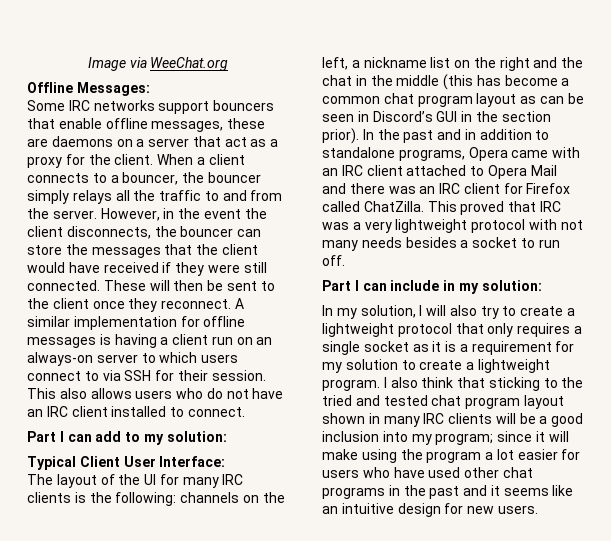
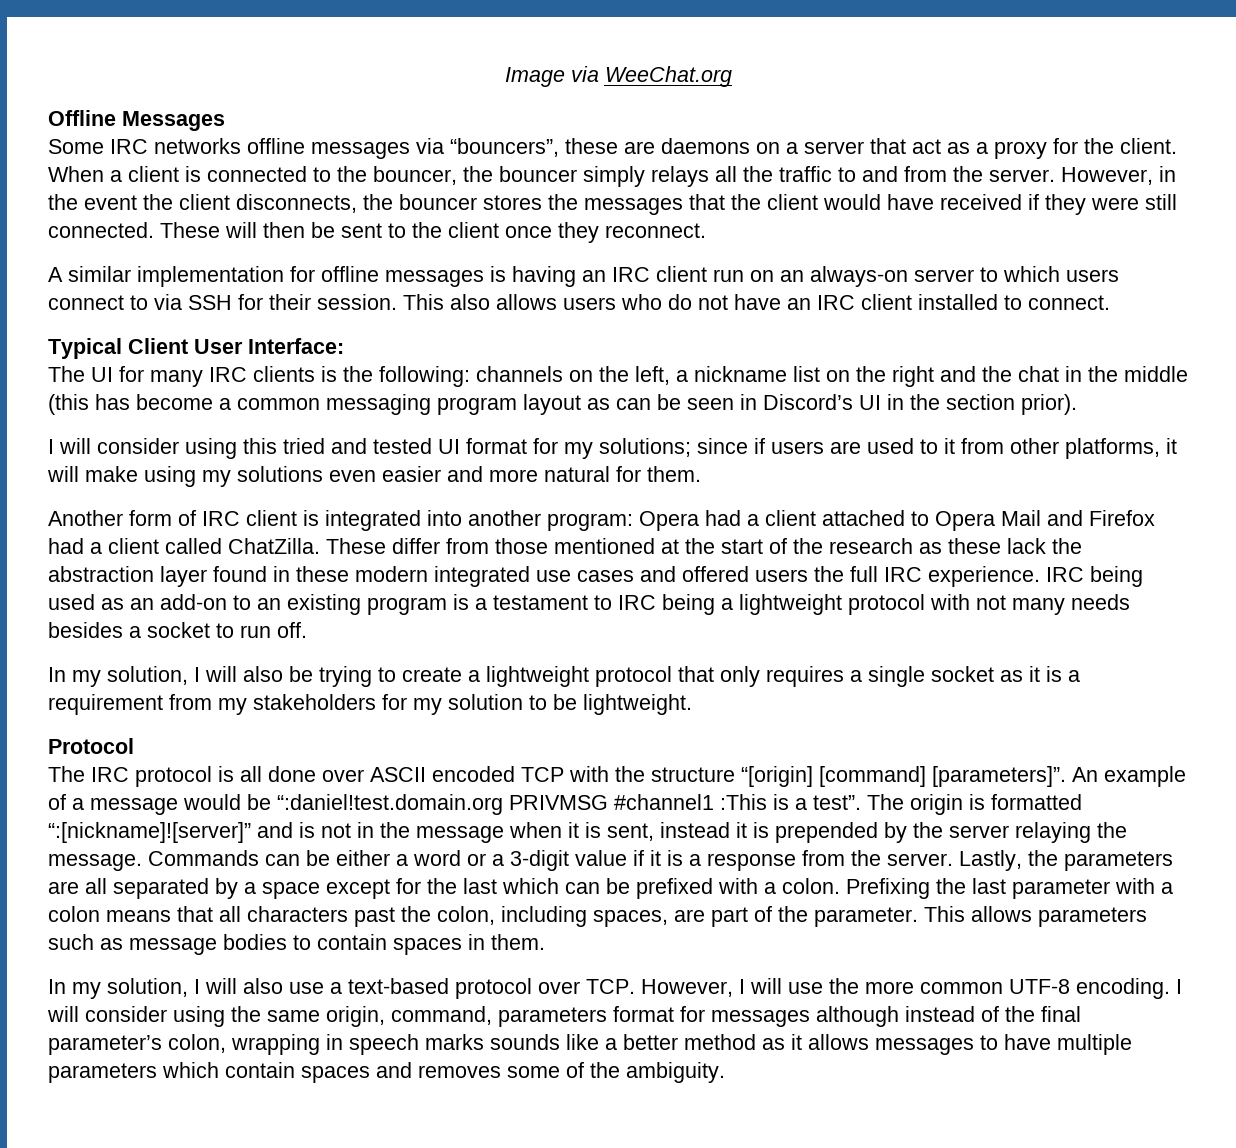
- Offline Messages:
+ Offline Messages
- Some IRC networks support bouncers that enable offline messages, these are daemons on a server that act as a proxy for the client.
+ Some IRC networks offline messages via “bouncers”, these are daemons on a server that act as a proxy for the client.
- When a client connects to a bouncer, the bouncer simply relays all the traffic to and from the server.
+ When a client is connected to the bouncer, the bouncer simply relays all the traffic to and from the server.
- However, in the event the client disconnects, the bouncer can store the messages that the client would have received if they were still connected.
+ However, in the event the client disconnects, the bouncer stores the messages that the client would have received if they were still connected.
- These will then be sent to the client once they reconnect. A similar implementation for offline messages is having a client run on an always-on server to which users connect to via SSH for their session.
+ These will then be sent to the client once they reconnect.
+ A similar implementation for offline messages is having an IRC client run on an always-on server to which users connect to via SSH for their session.
- Part I can add to my solution:
- The layout of the UI for many IRC clients is the following: channels on the left, a nickname list on the right and the chat in the middle (this has become a common chat program layout as can be seen in Discord’s GUI in the section prior). In the past and in addition to standalone programs, Opera came with an IRC client attached to Opera Mail and there was an IRC client for Firefox called ChatZilla. This proved that IRC was a very lightweight protocol with not many needs besides a socket to run off.
+ The UI for many IRC clients is the following: channels on the left, a nickname list on the right and the chat in the middle (this has become a common messaging program layout as can be seen in Discord’s UI in the section prior).
+ I will consider using this tried and tested UI format for my solutions; since if users are used to it from other platforms, it will make using my solutions even easier and more natural for them.
+ Another form of IRC client is integrated into another program: Opera had a client attached to Opera Mail and Firefox had a client called ChatZilla. These differ from those mentioned at the start of the research as these lack the abstraction layer found in these modern integrated use cases and offered users the full IRC experience. IRC being used as an add-on to an existing program is a testament to IRC being a lightweight protocol with not many needs besides a socket to run off.
- Part I can include in my solution:
- In my solution, I will also try to create a lightweight protocol that only requires a single socket as it is a requirement for my solution to create a lightweight program. I also think that sticking to the tried and tested chat program layout shown in many IRC clients will be a good inclusion into my program; since it will make using the program a lot easier for users who have used other chat programs in the past and it seems like an intuitive design for new users.
+ In my solution, I will also be trying to create a lightweight protocol that only requires a single socket as it is a requirement from my stakeholders for my solution to be lightweight.
+ Protocol
+ The IRC protocol is all done over ASCII encoded TCP with the structure “[origin] [command] [parameters]”. An example of a message would be “:daniel!test.domain.org PRIVMSG #channel1 :This is a test”. The origin is formatted “:[nickname]![server]” and is not in the message when it is sent, instead it is prepended by the server relaying the message. Commands can be either a word or a 3-digit value if it is a response from the server. Lastly, the parameters are all separated by a space except for the last which can be prefixed with a colon. Prefixing the last parameter with a colon means that all characters past the colon, including spaces, are part of the parameter. This allows parameters such as message bodies to contain spaces in them.
+ In my solution, I will also use a text-based protocol over TCP. However, I will use the more common UTF-8 encoding. I will consider using the same origin, command, parameters format for messages although instead of the final parameter’s colon, wrapping in speech marks sounds like a better method as it allows messages to have multiple parameters which contain spaces and removes some of the ambiguity.

